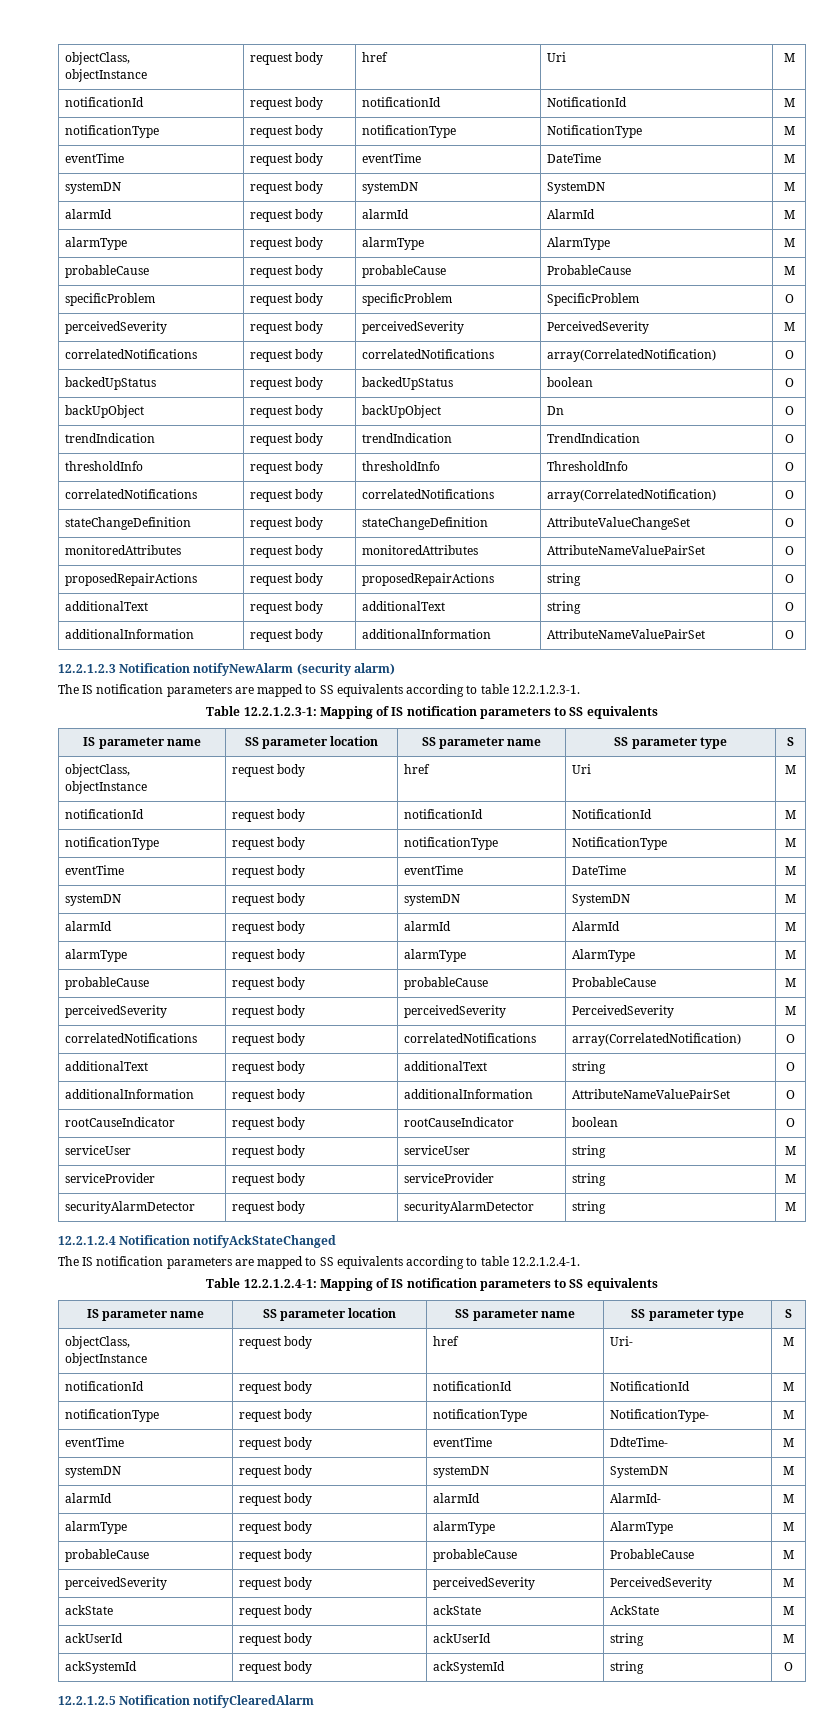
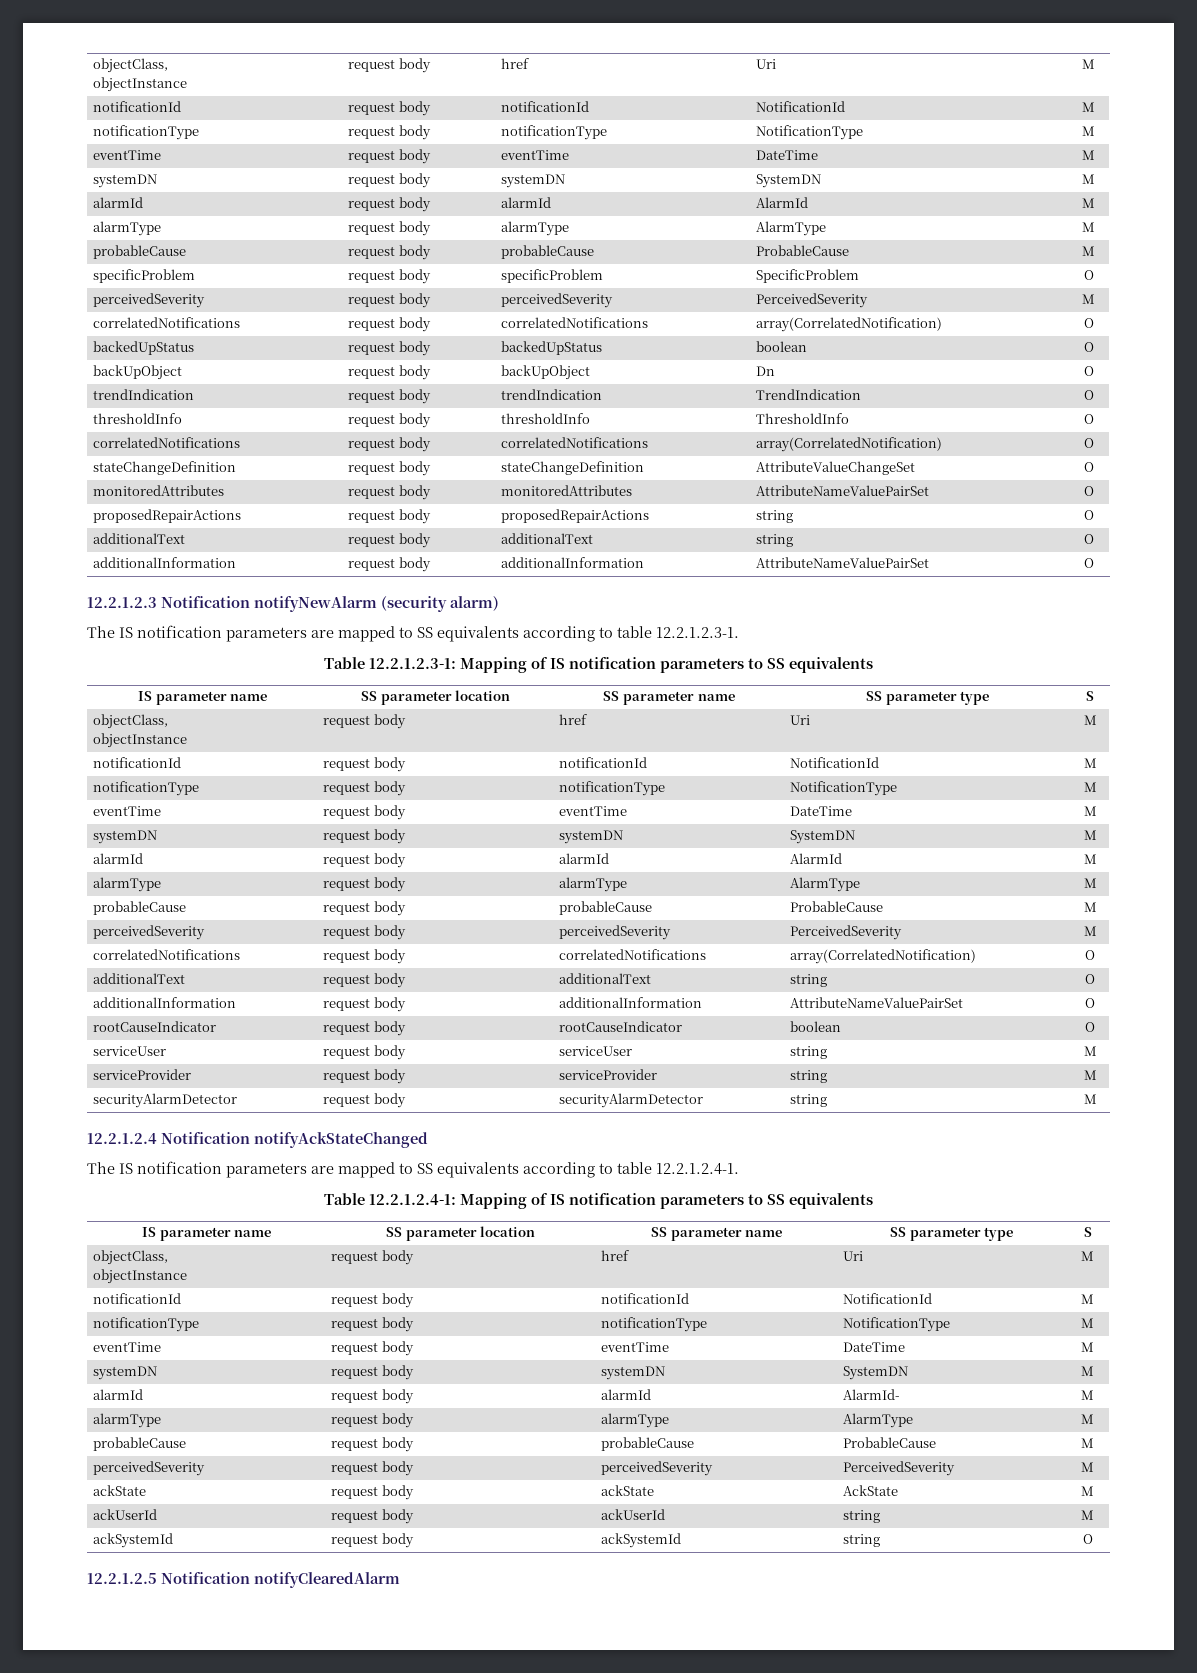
  Table 12.2.1.2.4-1: Mapping of IS notification parameters to SS equivalents
  IS parameter name | SS parameter location | SS parameter name | SS parameter type | S
  objectClass,
- objectInstance | request body | href | Uri- | M
+ objectInstance | request body | href | Uri | M
  notificationId | request body | notificationId | NotificationId | M
- notificationType | request body | notificationType | NotificationType- | M
- eventTime | request body | eventTime | DdteTime- | M
+ notificationType | request body | notificationType | NotificationType | M
+ eventTime | request body | eventTime | DateTime | M

